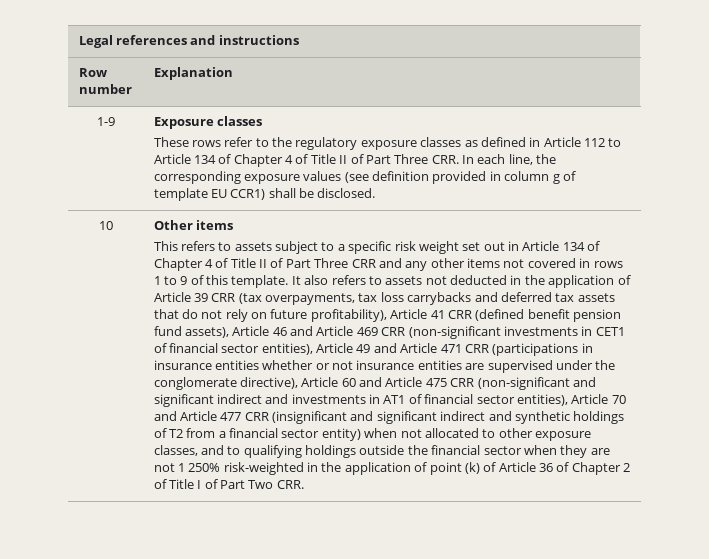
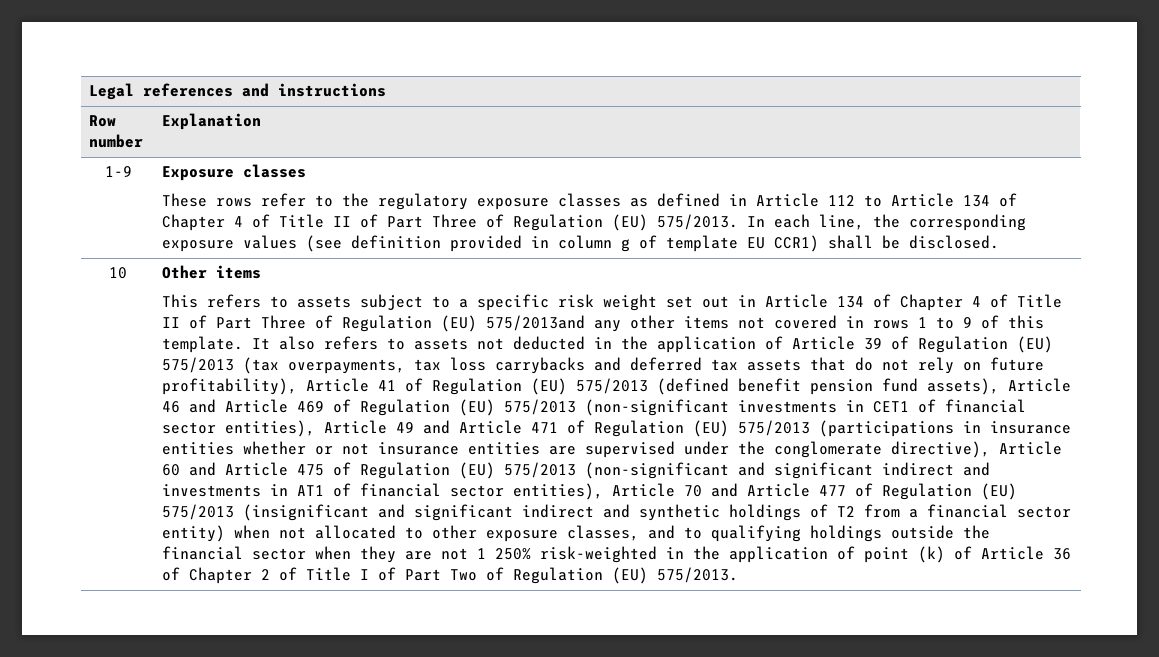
- These rows refer to the regulatory exposure classes as defined in Article 112 to Article 134 of Chapter 4 of Title II of Part Three CRR. In each line, the corresponding exposure values (see definition provided in column g of template EU CCR1) shall be disclosed.
+ These rows refer to the regulatory exposure classes as defined in Article 112 to Article 134 of Chapter 4 of Title II of Part Three of Regulation (EU) 575/2013. In each line, the corresponding exposure values (see definition provided in column g of template EU CCR1) shall be disclosed.
- This refers to assets subject to a specific risk weight set out in Article 134 of Chapter 4 of Title II of Part Three CRR and any other items not covered in rows 1 to 9 of this template.
+ This refers to assets subject to a specific risk weight set out in Article 134 of Chapter 4 of Title II of Part Three of Regulation (EU) 575/2013and any other items not covered in rows 1 to 9 of this template.
- It also refers to assets not deducted in the application of Article 39 CRR (tax overpayments, tax loss carrybacks and deferred tax assets that do not rely on future profitability), Article 41 CRR (defined benefit pension fund assets), Article 46 and Article 469 CRR (non-significant investments in CET1 of financial sector entities), Article 49 and Article 471 CRR (participations in insurance entities whether or not insurance entities are supervised under the conglomerate directive), Article 60 and Article 475 CRR (non-significant and significant indirect and investments in AT1 of financial sector entities), Article 70 and Article 477 CRR (insignificant and significant indirect and synthetic holdings of T2 from a financial sector entity) when not allocated to other exposure classes, and to qualifying holdings outside the financial sector when they are not 1 250% risk-weighted in the application of point (k) of Article 36 of Chapter 2 of Title I of Part Two CRR.
+ It also refers to assets not deducted in the application of Article 39 of Regulation (EU) 575/2013 (tax overpayments, tax loss carrybacks and deferred tax assets that do not rely on future profitability), Article 41 of Regulation (EU) 575/2013 (defined benefit pension fund assets), Article 46 and Article 469 of Regulation (EU) 575/2013 (non-significant investments in CET1 of financial sector entities), Article 49 and Article 471 of Regulation (EU) 575/2013 (participations in insurance entities whether or not insurance entities are supervised under the conglomerate directive), Article 60 and Article 475 of Regulation (EU) 575/2013 (non-significant and significant indirect and investments in AT1 of financial sector entities), Article 70 and Article 477 of Regulation (EU) 575/2013 (insignificant and significant indirect and synthetic holdings of T2 from a financial sector entity) when not allocated to other exposure classes, and to qualifying holdings outside the financial sector when they are not 1 250% risk-weighted in the application of point (k) of Article 36 of Chapter 2 of Title I of Part Two of Regulation (EU) 575/2013.

